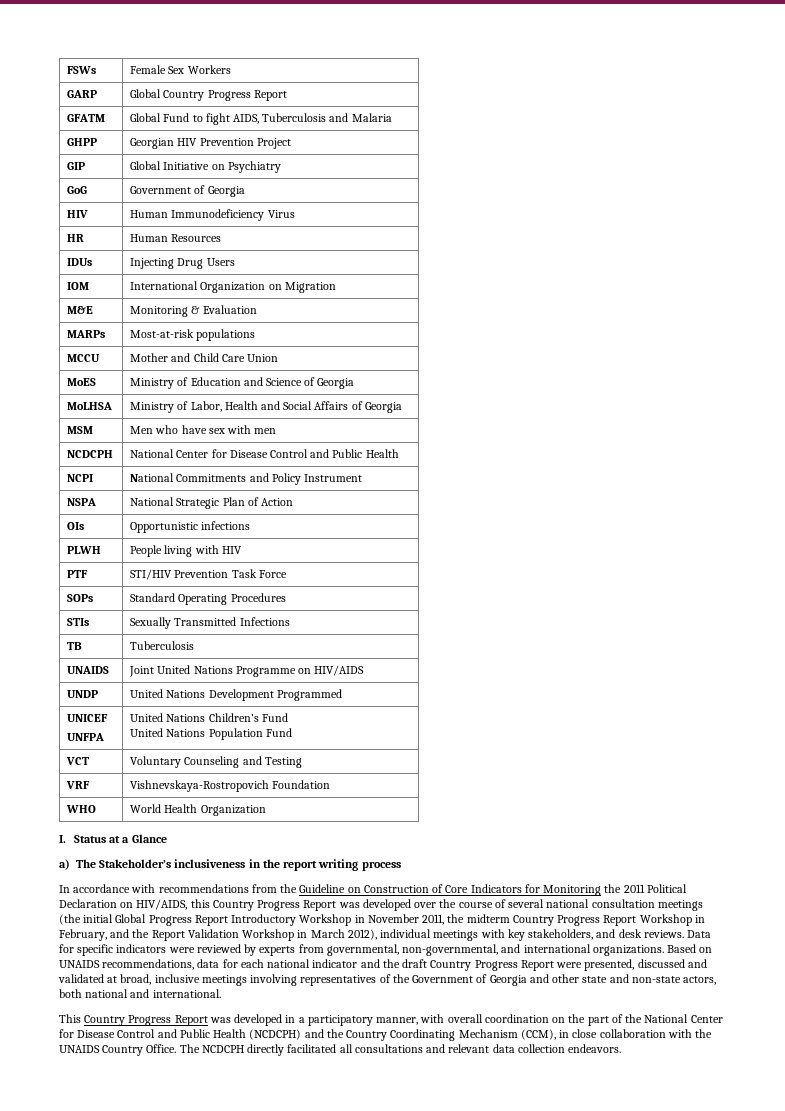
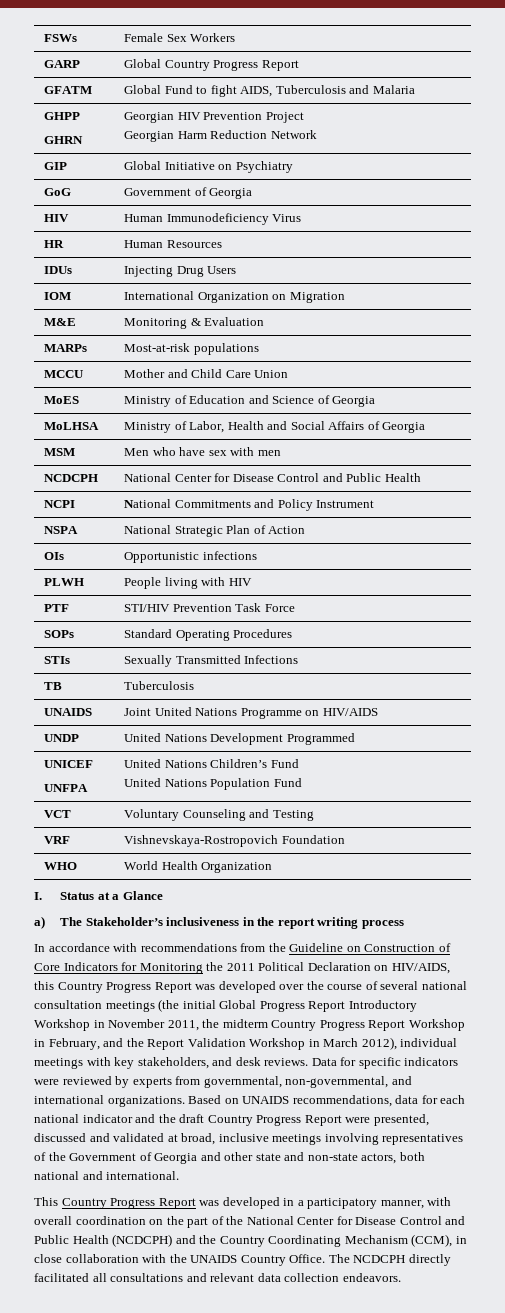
- GHPP | Georgian HIV Prevention Project
+ GHPP
+ GHRN | Georgian HIV Prevention Project
+ Georgian Harm Reduction Network

